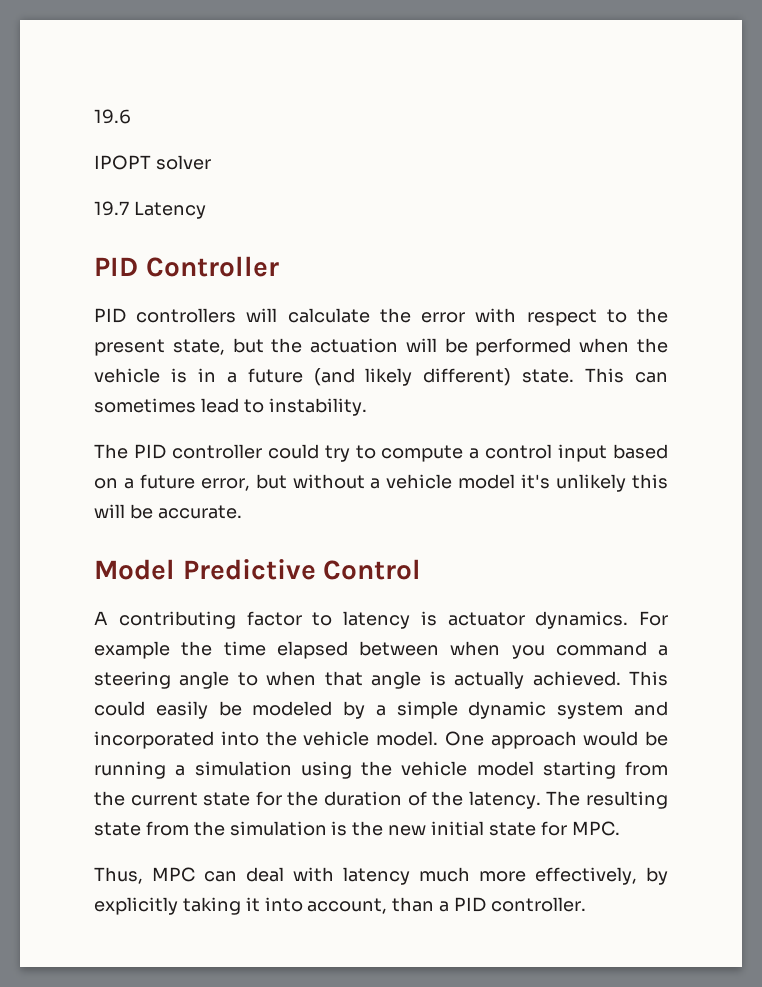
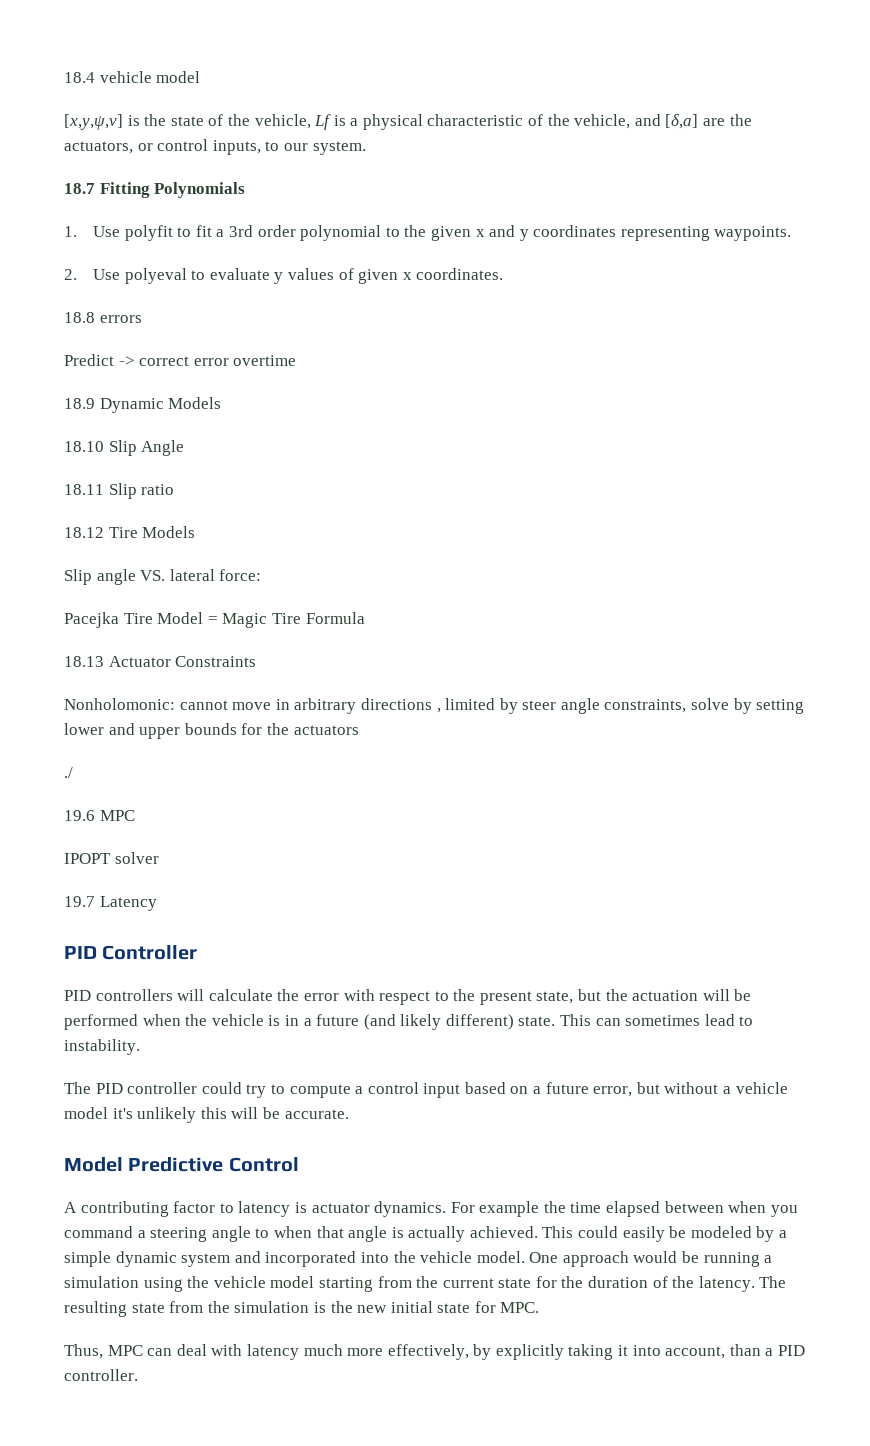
+ 18.4 vehicle model
+ [x,y,ψ,v] is the state of the vehicle, Lf is a physical characteristic of the vehicle, and [δ,a] are the actuators, or control inputs, to our system.
+ 18.7 Fitting Polynomials
+ 1. Use polyfit to fit a 3rd order polynomial to the given x and y coordinates representing waypoints.
+ 2. Use polyeval to evaluate y values of given x coordinates.
+ 18.8 errors
+ Predict -> correct error overtime
+ 18.9 Dynamic Models
+ 18.10 Slip Angle
+ 18.11 Slip ratio
+ 18.12 Tire Models
+ Slip angle VS. lateral force:
+ Pacejka Tire Model = Magic Tire Formula
+ 18.13 Actuator Constraints
+ Nonholomonic: cannot move in arbitrary directions , limited by steer angle constraints, solve by setting lower and upper bounds for the actuators
+ ./
- 19.6
+ 19.6 MPC

